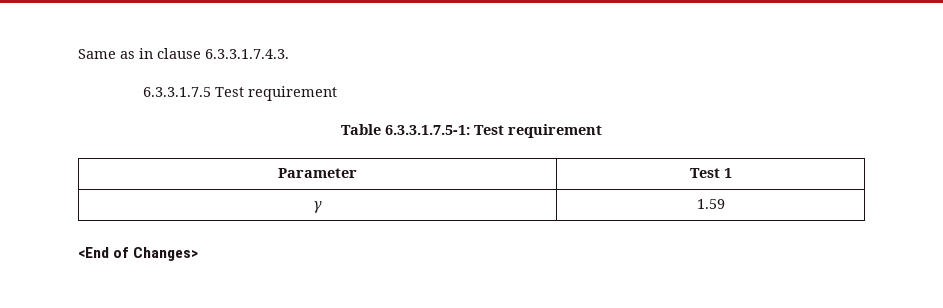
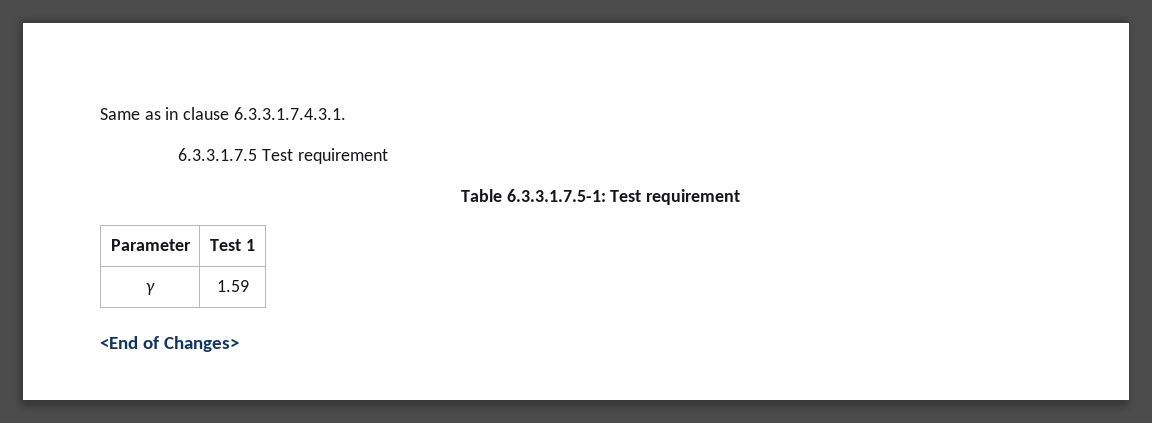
- Same as in clause 6.3.3.1.7.4.3.
+ Same as in clause 6.3.3.1.7.4.3.1.

